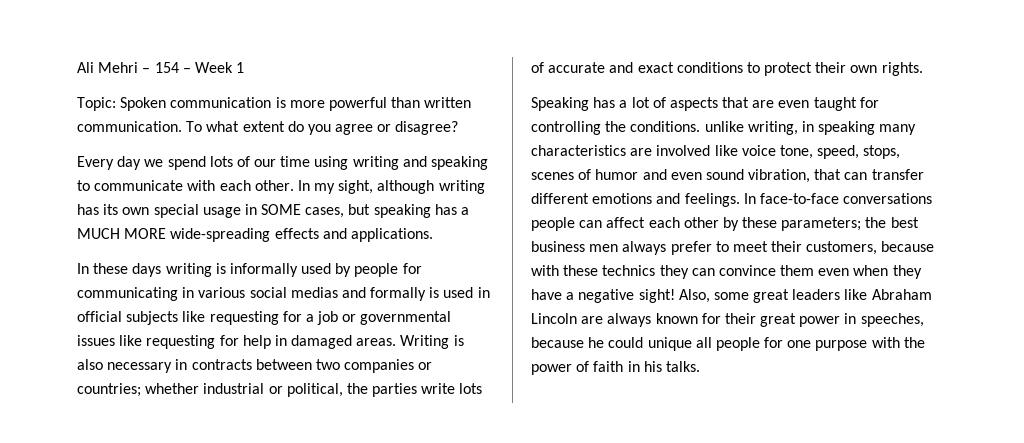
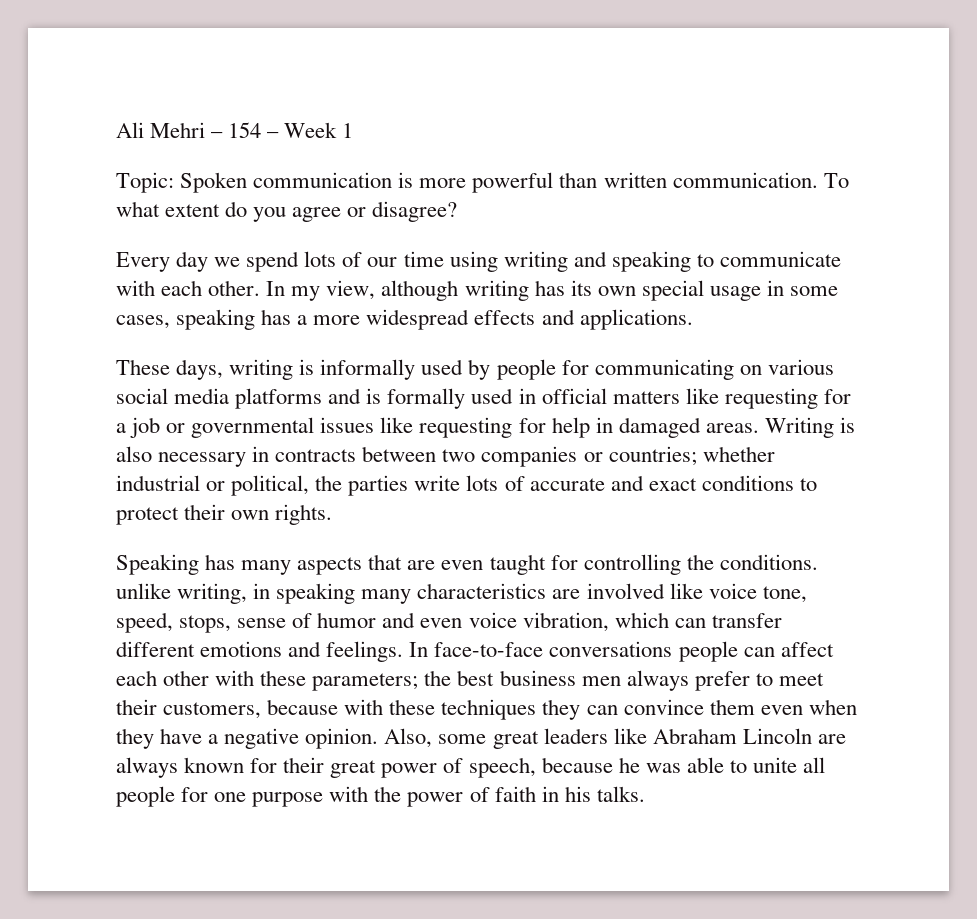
- In my sight, although writing has its own special usage in SOME cases, but speaking has a MUCH MORE wide-spreading effects and applications.
+ In my view, although writing has its own special usage in some cases, speaking has a more widespread effects and applications.
- In these days writing is informally used by people for communicating in various social medias and formally is used in official subjects like requesting for a job or governmental issues like requesting for help in damaged areas.
+ These days, writing is informally used by people for communicating on various social media platforms and is formally used in official matters like requesting for a job or governmental issues like requesting for help in damaged areas.
- Speaking has a lot of aspects that are even taught for controlling the conditions. unlike writing, in speaking many characteristics are involved like voice tone, speed, stops, scenes of humor and even sound vibration, that can transfer different emotions and feelings.
+ Speaking has many aspects that are even taught for controlling the conditions. unlike writing, in speaking many characteristics are involved like voice tone, speed, stops, sense of humor and even voice vibration, which can transfer different emotions and feelings.
- In face-to-face conversations people can affect each other by these parameters; the best business men always prefer to meet their customers, because with these technics they can convince them even when they have a negative sight!
+ In face-to-face conversations people can affect each other with these parameters; the best business men always prefer to meet their customers, because with these techniques they can convince them even when they have a negative opinion.
- Also, some great leaders like Abraham Lincoln are always known for their great power in speeches, because he could unique all people for one purpose with the power of faith in his talks.
+ Also, some great leaders like Abraham Lincoln are always known for their great power of speech, because he was able to unite all people for one purpose with the power of faith in his talks.

